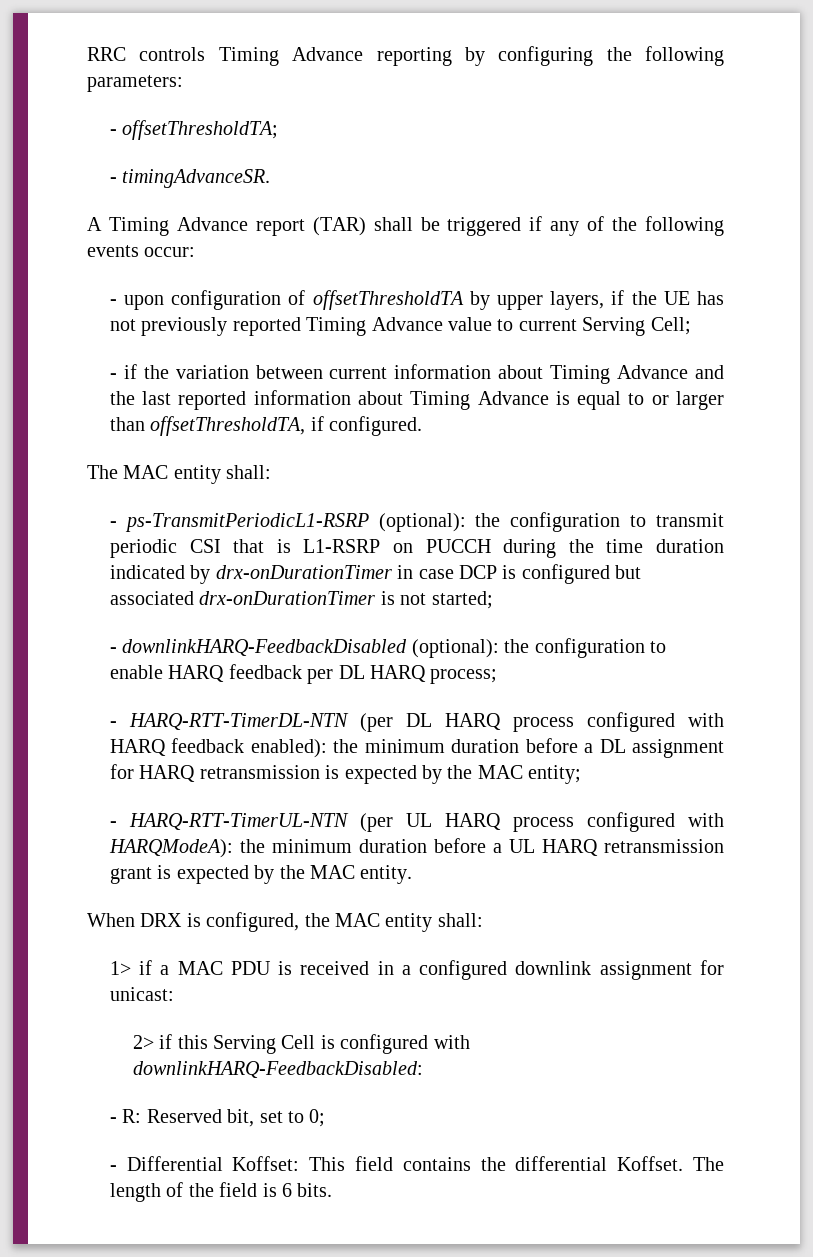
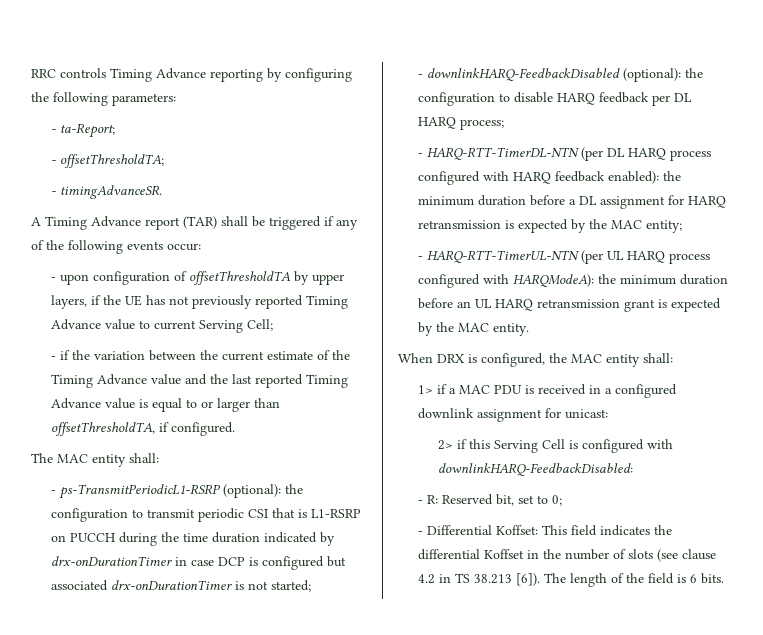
+ - ta-Report;
- - if the variation between current information about Timing Advance and the last reported information about Timing Advance is equal to or larger than offsetThresholdTA, if configured.
+ - if the variation between the current estimate of the Timing Advance value and the last reported Timing Advance value is equal to or larger than offsetThresholdTA, if configured.
- - downlinkHARQ-FeedbackDisabled (optional): the configuration to enable HARQ feedback per DL HARQ process;
+ - downlinkHARQ-FeedbackDisabled (optional): the configuration to disable HARQ feedback per DL HARQ process;
- - HARQ-RTT-TimerUL-NTN (per UL HARQ process configured with HARQModeA): the minimum duration before a UL HARQ retransmission grant is expected by the MAC entity.
+ - HARQ-RTT-TimerUL-NTN (per UL HARQ process configured with HARQModeA): the minimum duration before an UL HARQ retransmission grant is expected by the MAC entity.
- - Differential Koffset: This field contains the differential Koffset.
+ - Differential Koffset: This field indicates the differential Koffset in the number of slots (see clause 4.2 in TS 38.213 [6]).

